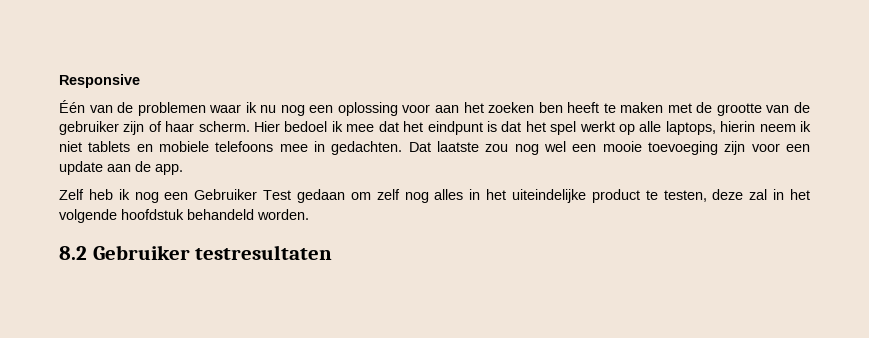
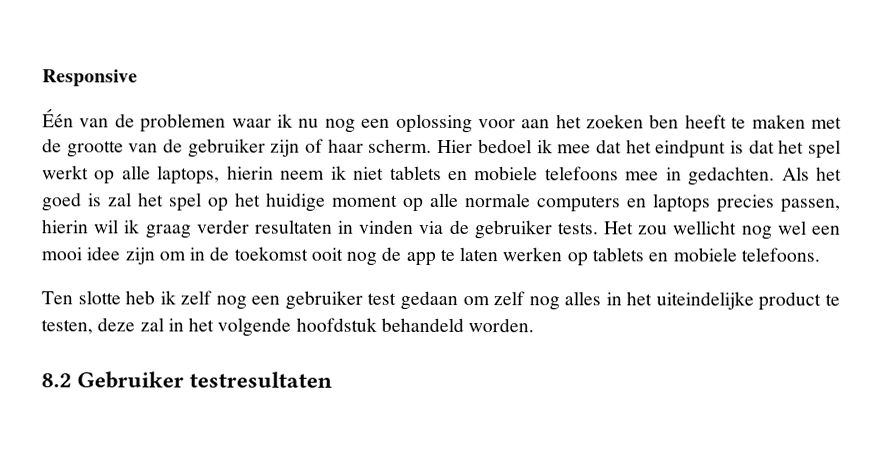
- Dat laatste zou nog wel een mooie toevoeging zijn voor een update aan de app.
- Zelf heb ik nog een Gebruiker Test gedaan om zelf nog alles in het uiteindelijke product te testen, deze zal in het volgende hoofdstuk behandeld worden.
+ Als het goed is zal het spel op het huidige moment op alle normale computers en laptops precies passen, hierin wil ik graag verder resultaten in vinden via de gebruiker tests. Het zou wellicht nog wel een mooi idee zijn om in de toekomst ooit nog de app te laten werken op tablets en mobiele telefoons.
+ Ten slotte heb ik zelf nog een gebruiker test gedaan om zelf nog alles in het uiteindelijke product te testen, deze zal in het volgende hoofdstuk behandeld worden.

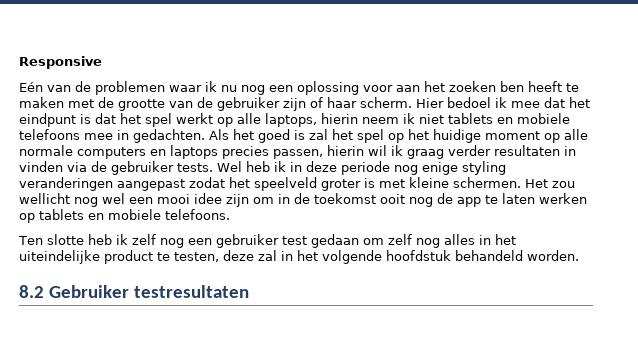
- Één van de problemen waar ik nu nog een oplossing voor aan het zoeken ben heeft te maken met de grootte van de gebruiker zijn of haar scherm.
+ Eén van de problemen waar ik nu nog een oplossing voor aan het zoeken ben heeft te maken met de grootte van de gebruiker zijn of haar scherm.
+ Wel heb ik in deze periode nog enige styling veranderingen aangepast zodat het speelveld groter is met kleine schermen.

